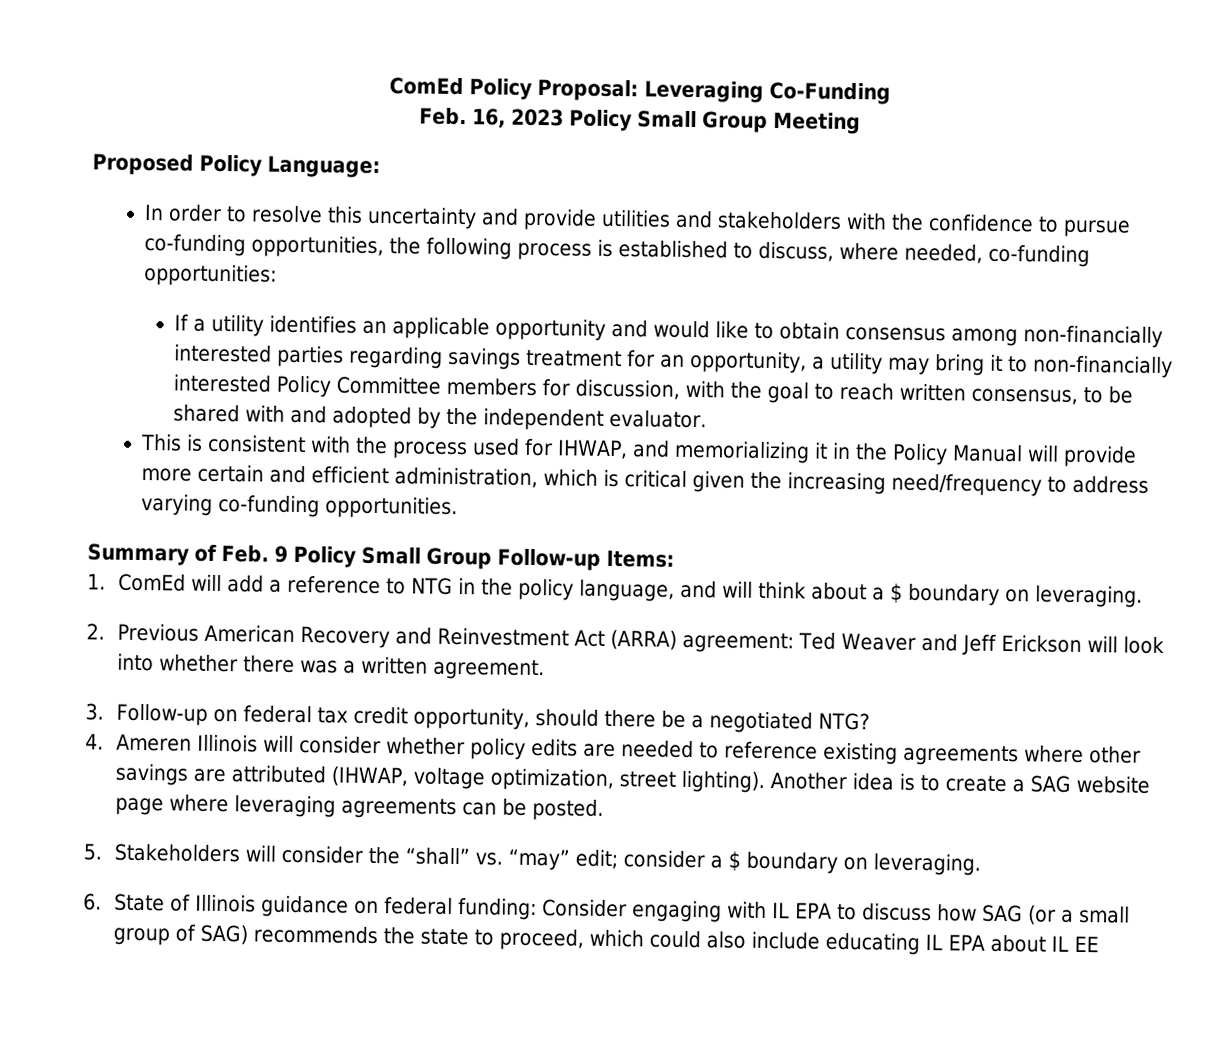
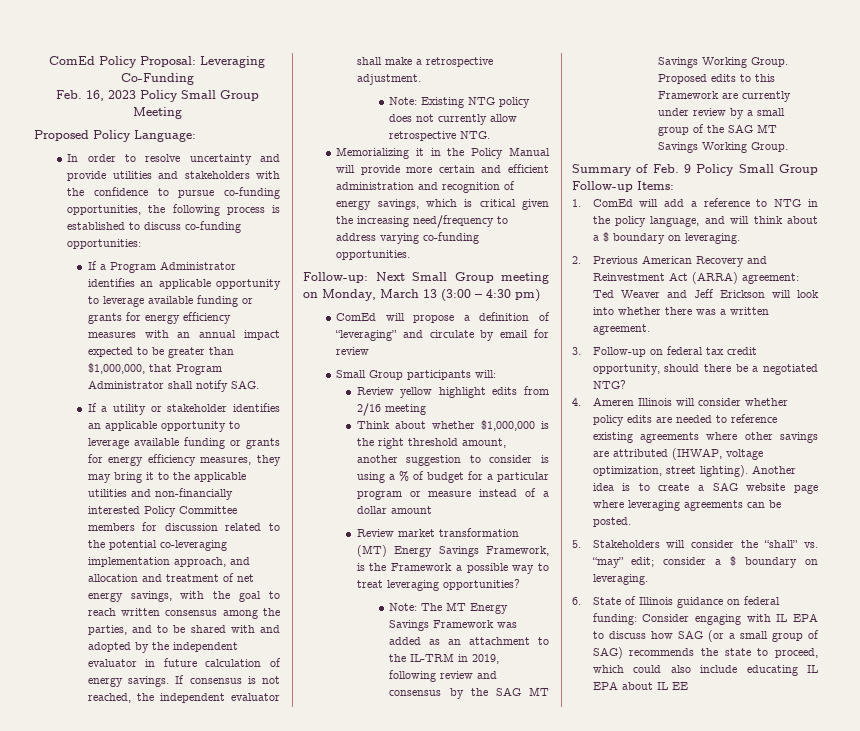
- In order to resolve this uncertainty and provide utilities and stakeholders with the confidence to pursue co-funding opportunities, the following process is established to discuss, where needed, co-funding opportunities:
+ In order to resolve uncertainty and provide utilities and stakeholders with the confidence to pursue co-funding opportunities, the following process is established to discuss co-funding opportunities:
- If a utility identifies an applicable opportunity and would like to obtain consensus among non-financially interested parties regarding savings treatment for an opportunity, a utility may bring it to non-financially interested Policy Committee members for discussion, with the goal to reach written consensus, to be shared with and adopted by the independent evaluator.
- This is consistent with the process used for IHWAP, and memorializing it in the Policy Manual will provide more certain and efficient administration, which is critical given the increasing need/frequency to address varying co-funding opportunities.
+ If a Program Administrator identifies an applicable opportunity to leverage available funding or grants for energy efficiency measures with an annual impact expected to be greater than $1,000,000, that Program Administrator shall notify SAG.
+ If a utility or stakeholder identifies an applicable opportunity to leverage available funding or grants for energy efficiency measures, they may bring it to the applicable utilities and non-financially interested Policy Committee members for discussion related to the potential co-leveraging implementation approach, and allocation and treatment of net energy savings, with the goal to reach written consensus among the parties, and to be shared with and adopted by the independent evaluator in future calculation of energy savings. If consensus is not reached, the independent evaluator shall make a retrospective adjustment.
+ Note: Existing NTG policy does not currently allow retrospective NTG.
+ Memorializing it in the Policy Manual will provide more certain and efficient administration and recognition of energy savings, which is critical given the increasing need/frequency to address varying co-funding opportunities.
+ Follow-up: Next Small Group meeting on Monday, March 13 (3:00 – 4:30 pm)
+ ComEd will propose a definition of “leveraging” and circulate by email for review
+ Small Group participants will:
+ Review yellow highlight edits from 2/16 meeting
+ Think about whether $1,000,000 is the right threshold amount, another suggestion to consider is using a % of budget for a particular program or measure instead of a dollar amount
+ Review market transformation (MT) Energy Savings Framework, is the Framework a possible way to treat leveraging opportunities?
+ Note: The MT Energy Savings Framework was added as an attachment to the IL-TRM in 2019, following review and consensus by the SAG MT Savings Working Group. Proposed edits to this Framework are currently under review by a small group of the SAG MT Savings Working Group.

